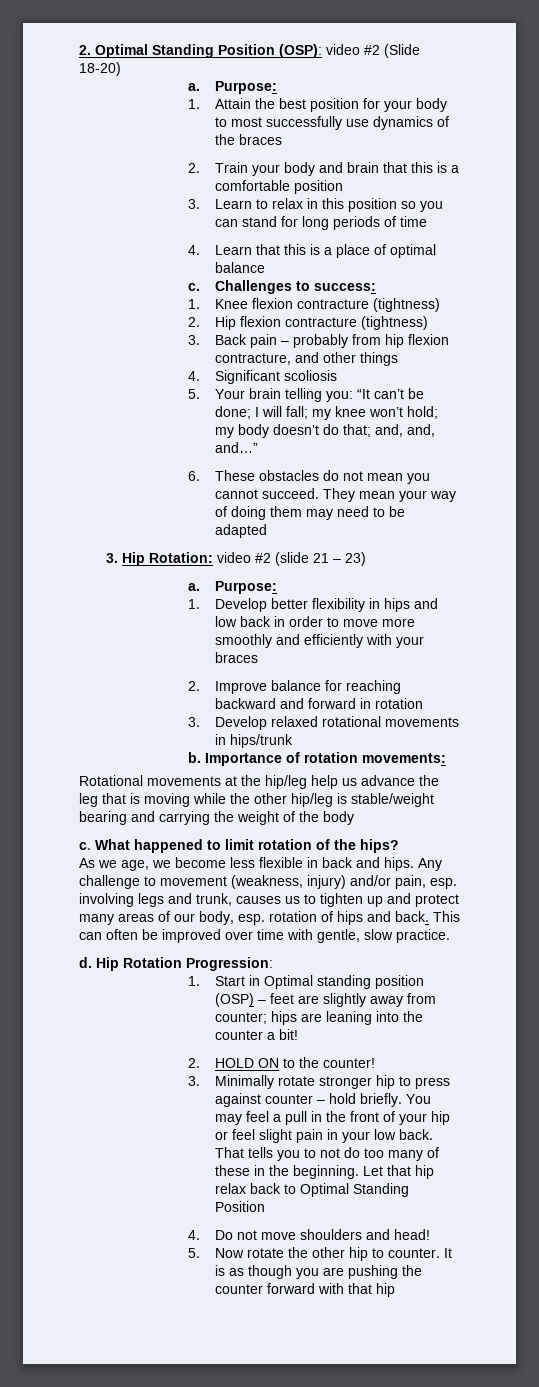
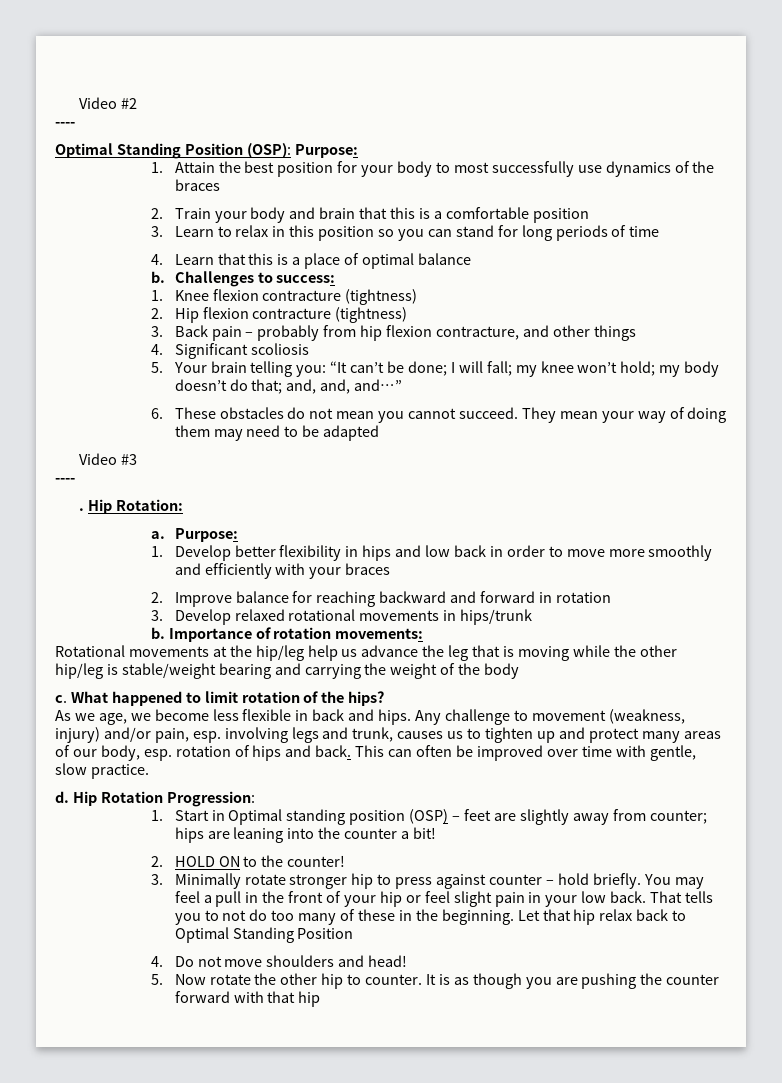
- 2. Optimal Standing Position (OSP): video #2 (Slide 18-20)
- a. Purpose:
+ Video #2
+ ----
+ Optimal Standing Position (OSP): Purpose:
  4. Learn that this is a place of optimal balance
- c.
+ b.
- 3. Hip Rotation: video #2 (slide 21 – 23)
+ Video #3
+ ----
+ . Hip Rotation:

